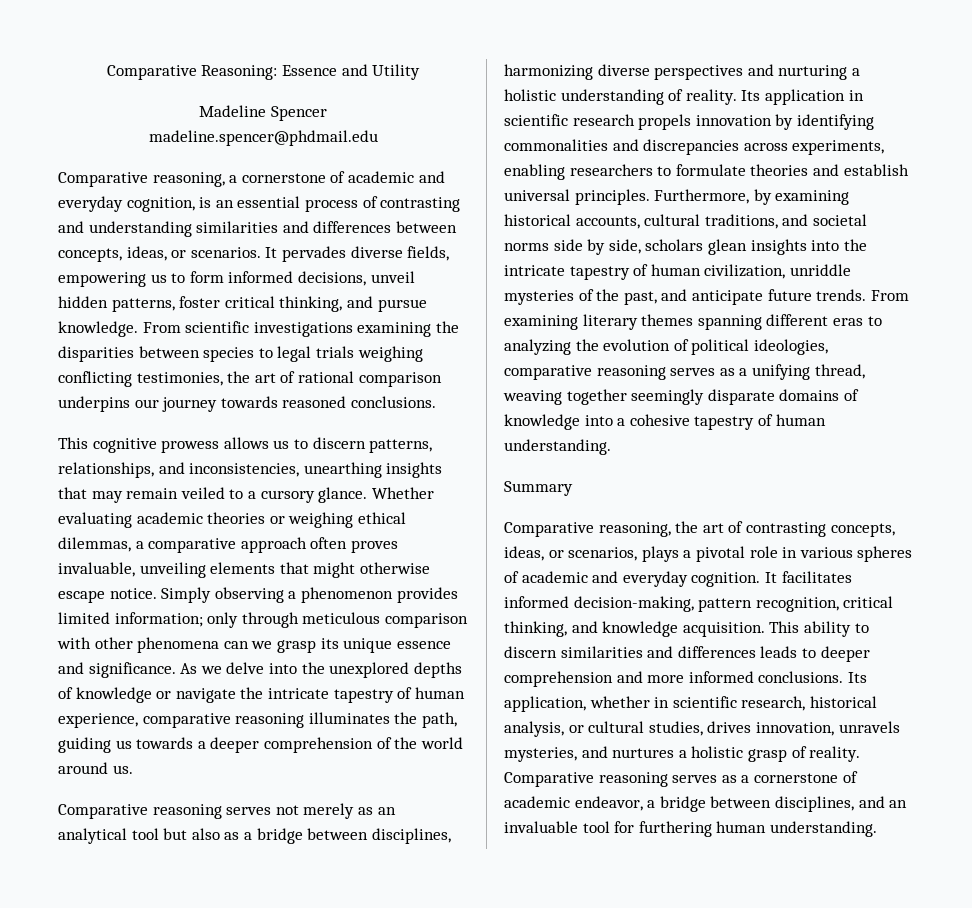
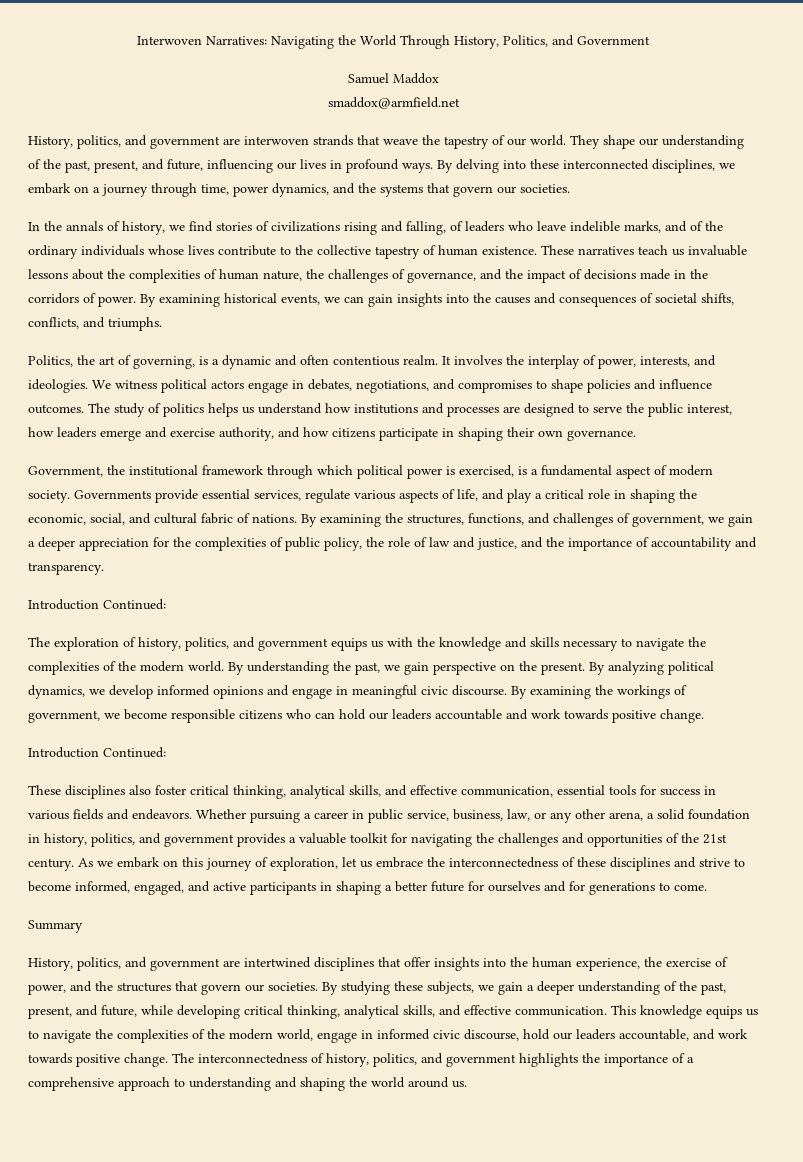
- Comparative Reasoning: Essence and Utility
- Madeline Spencer
- madeline.spencer@phdmail.edu
- Comparative reasoning, a cornerstone of academic and everyday cognition, is an essential process of contrasting and understanding similarities and differences between concepts, ideas, or scenarios. It pervades diverse fields, empowering us to form informed decisions, unveil hidden patterns, foster critical thinking, and pursue knowledge. From scientific investigations examining the disparities between species to legal trials weighing conflicting testimonies, the art of rational comparison underpins our journey towards reasoned conclusions.
- This cognitive prowess allows us to discern patterns, relationships, and inconsistencies, unearthing insights that may remain veiled to a cursory glance. Whether evaluating academic theories or weighing ethical dilemmas, a comparative approach often proves invaluable, unveiling elements that might otherwise escape notice. Simply observing a phenomenon provides limited information; only through meticulous comparison with other phenomena can we grasp its unique essence and significance. As we delve into the unexplored depths of knowledge or navigate the intricate tapestry of human experience, comparative reasoning illuminates the path, guiding us towards a deeper comprehension of the world around us.
- Comparative reasoning serves not merely as an analytical tool but also as a bridge between disciplines, harmonizing diverse perspectives and nurturing a holistic understanding of reality. Its application in scientific research propels innovation by identifying commonalities and discrepancies across experiments, enabling researchers to formulate theories and establish universal principles. Furthermore, by examining historical accounts, cultural traditions, and societal norms side by side, scholars glean insights into the intricate tapestry of human civilization, unriddle mysteries of the past, and anticipate future trends. From examining literary themes spanning different eras to analyzing the evolution of political ideologies, comparative reasoning serves as a unifying thread, weaving together seemingly disparate domains of knowledge into a cohesive tapestry of human understanding.
+ Interwoven Narratives: Navigating the World Through History, Politics, and Government
+ Samuel Maddox
+ smaddox@armfield.net
+ History, politics, and government are interwoven strands that weave the tapestry of our world. They shape our understanding of the past, present, and future, influencing our lives in profound ways. By delving into these interconnected disciplines, we embark on a journey through time, power dynamics, and the systems that govern our societies.
+ In the annals of history, we find stories of civilizations rising and falling, of leaders who leave indelible marks, and of the ordinary individuals whose lives contribute to the collective tapestry of human existence. These narratives teach us invaluable lessons about the complexities of human nature, the challenges of governance, and the impact of decisions made in the corridors of power. By examining historical events, we can gain insights into the causes and consequences of societal shifts, conflicts, and triumphs.
+ Politics, the art of governing, is a dynamic and often contentious realm. It involves the interplay of power, interests, and ideologies. We witness political actors engage in debates, negotiations, and compromises to shape policies and influence outcomes. The study of politics helps us understand how institutions and processes are designed to serve the public interest, how leaders emerge and exercise authority, and how citizens participate in shaping their own governance.
+ Government, the institutional framework through which political power is exercised, is a fundamental aspect of modern society. Governments provide essential services, regulate various aspects of life, and play a critical role in shaping the economic, social, and cultural fabric of nations. By examining the structures, functions, and challenges of government, we gain a deeper appreciation for the complexities of public policy, the role of law and justice, and the importance of accountability and transparency.
+ Introduction Continued:
+ The exploration of history, politics, and government equips us with the knowledge and skills necessary to navigate the complexities of the modern world. By understanding the past, we gain perspective on the present. By analyzing political dynamics, we develop informed opinions and engage in meaningful civic discourse. By examining the workings of government, we become responsible citizens who can hold our leaders accountable and work towards positive change.
+ Introduction Continued:
+ These disciplines also foster critical thinking, analytical skills, and effective communication, essential tools for success in various fields and endeavors. Whether pursuing a career in public service, business, law, or any other arena, a solid foundation in history, politics, and government provides a valuable toolkit for navigating the challenges and opportunities of the 21st century. As we embark on this journey of exploration, let us embrace the interconnectedness of these disciplines and strive to become informed, engaged, and active participants in shaping a better future for ourselves and for generations to come.
  Summary
- Comparative reasoning, the art of contrasting concepts, ideas, or scenarios, plays a pivotal role in various spheres of academic and everyday cognition. It facilitates informed decision-making, pattern recognition, critical thinking, and knowledge acquisition. This ability to discern similarities and differences leads to deeper comprehension and more informed conclusions. Its application, whether in scientific research, historical analysis, or cultural studies, drives innovation, unravels mysteries, and nurtures a holistic grasp of reality. Comparative reasoning serves as a cornerstone of academic endeavor, a bridge between disciplines, and an invaluable tool for furthering human understanding.
+ History, politics, and government are intertwined disciplines that offer insights into the human experience, the exercise of power, and the structures that govern our societies. By studying these subjects, we gain a deeper understanding of the past, present, and future, while developing critical thinking, analytical skills, and effective communication. This knowledge equips us to navigate the complexities of the modern world, engage in informed civic discourse, hold our leaders accountable, and work towards positive change. The interconnectedness of history, politics, and government highlights the importance of a comprehensive approach to understanding and shaping the world around us.

